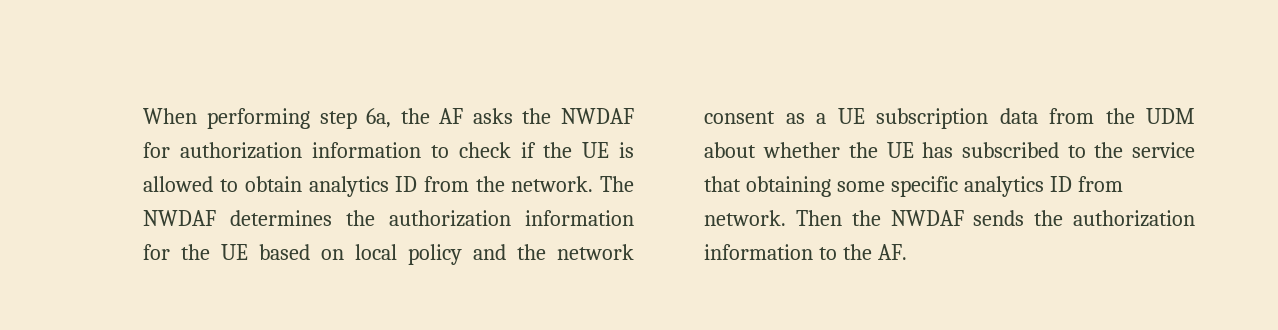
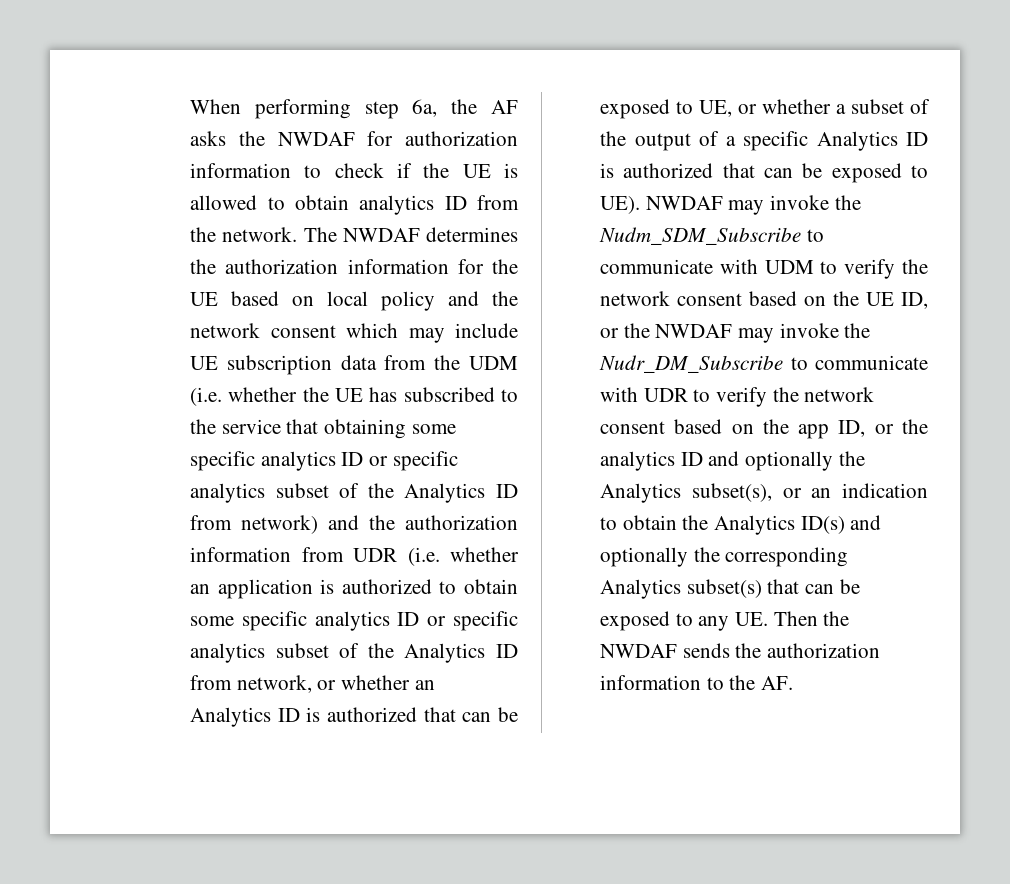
- The NWDAF determines the authorization information for the UE based on local policy and the network consent as a UE subscription data from the UDM about whether the UE has subscribed to the service that obtaining some specific analytics ID from network. Then the NWDAF sends the authorization information to the AF.
+ The NWDAF determines the authorization information for the UE based on local policy and the network consent which may include UE subscription data from the UDM (i.e. whether the UE has subscribed to the service that obtaining some specific analytics ID or specific analytics subset of the Analytics ID from network) and the authorization information from UDR (i.e. whether an application is authorized to obtain some specific analytics ID or specific analytics subset of the Analytics ID from network, or whether an Analytics ID is authorized that can be exposed to UE, or whether a subset of the output of a specific Analytics ID is authorized that can be exposed to UE). NWDAF may invoke the Nudm_SDM_Subscribe to communicate with UDM to verify the network consent based on the UE ID, or the NWDAF may invoke the Nudr_DM_Subscribe to communicate with UDR to verify the network consent based on the app ID, or the analytics ID and optionally the Analytics subset(s), or an indication to obtain the Analytics ID(s) and optionally the corresponding Analytics subset(s) that can be exposed to any UE. Then the NWDAF sends the authorization information to the AF.

